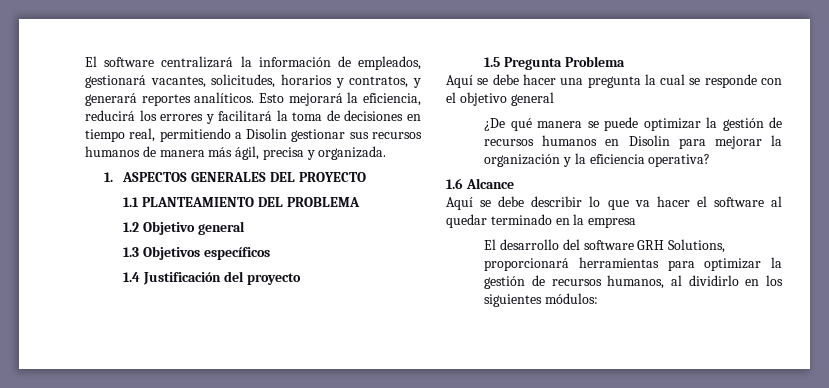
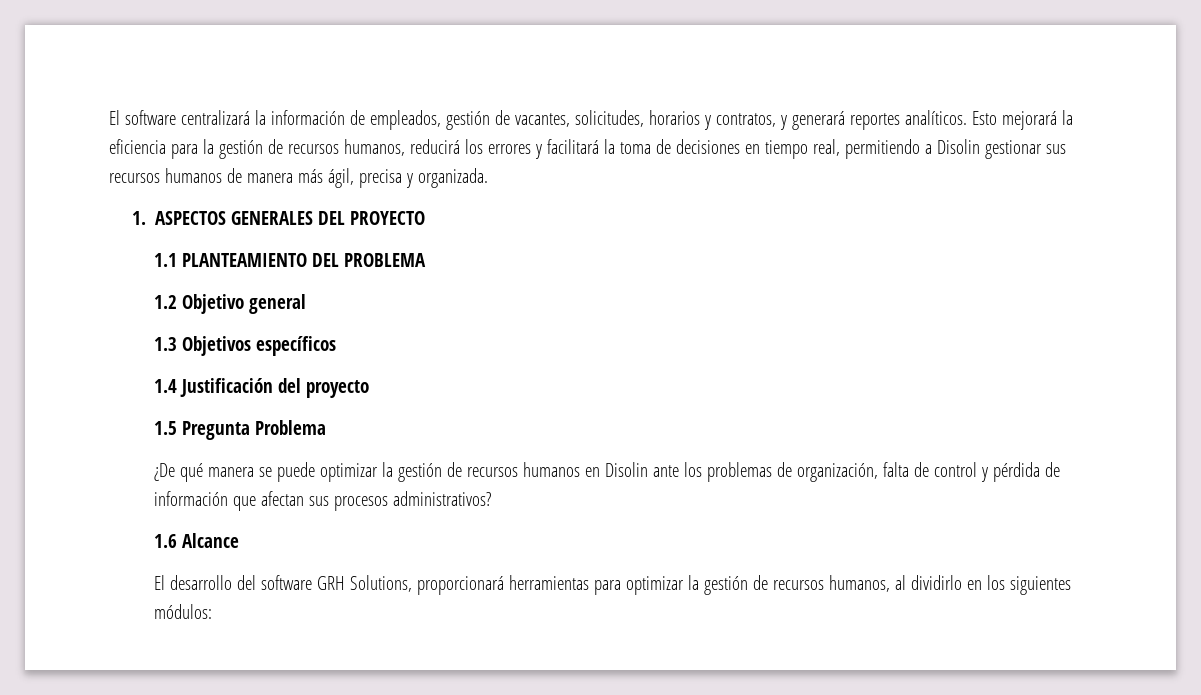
- El software centralizará la información de empleados, gestionará vacantes, solicitudes, horarios y contratos, y generará reportes analíticos.
+ El software centralizará la información de empleados, gestión de vacantes, solicitudes, horarios y contratos, y generará reportes analíticos.
- Esto mejorará la eficiencia, reducirá los errores y facilitará la toma de decisiones en tiempo real, permitiendo a Disolin gestionar sus recursos humanos de manera más ágil, precisa y organizada.
+ Esto mejorará la eficiencia para la gestión de recursos humanos, reducirá los errores y facilitará la toma de decisiones en tiempo real, permitiendo a Disolin gestionar sus recursos humanos de manera más ágil, precisa y organizada.
- Aquí se debe hacer una pregunta la cual se responde con el objetivo general
- ¿De qué manera se puede optimizar la gestión de recursos humanos en Disolin para mejorar la organización y la eficiencia operativa?
+ ¿De qué manera se puede optimizar la gestión de recursos humanos en Disolin ante los problemas de organización, falta de control y pérdida de información que afectan sus procesos administrativos?
  1.6 Alcance
- Aquí se debe describir lo que va hacer el software al quedar terminado en la empresa

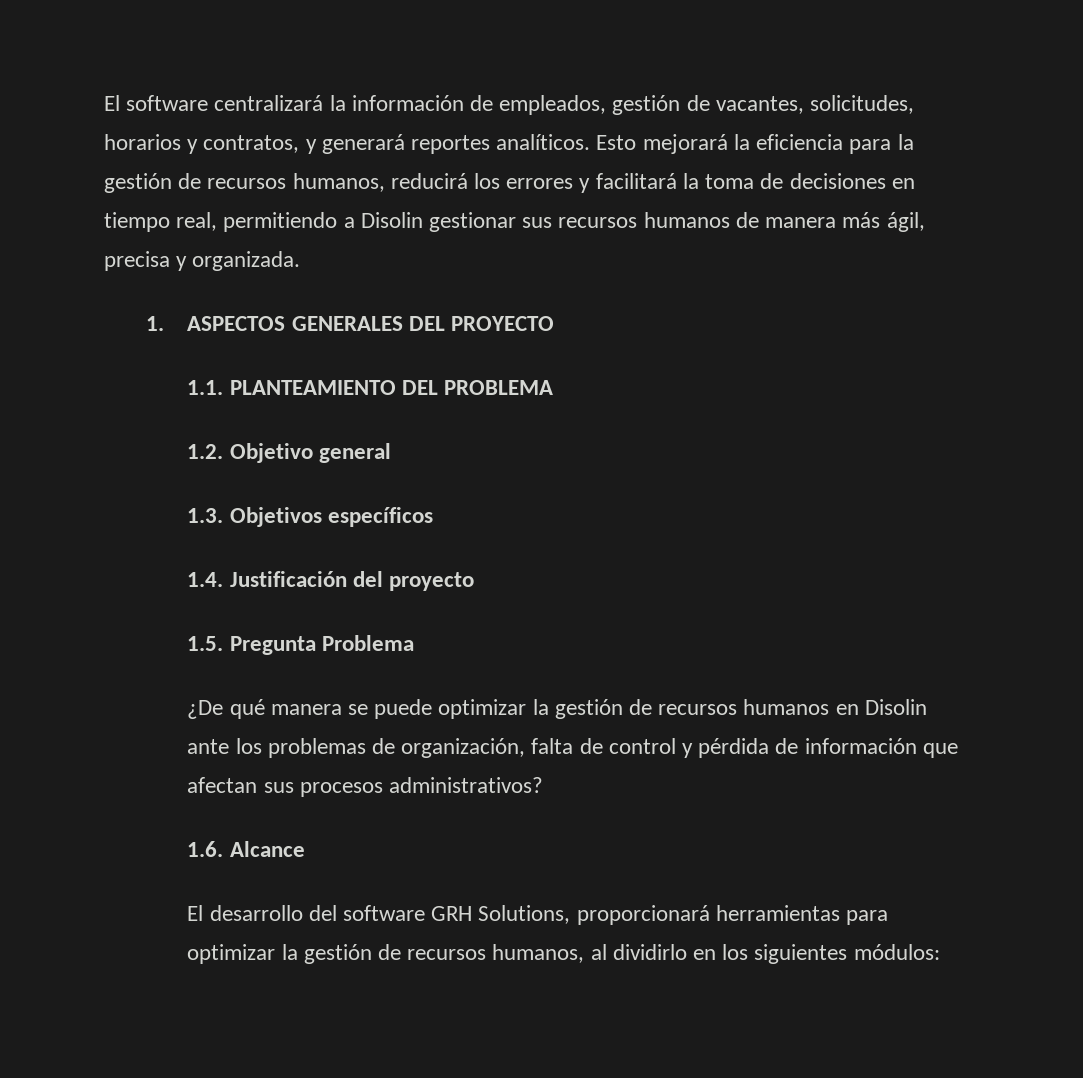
- 1.1 PLANTEAMIENTO DEL PROBLEMA
+ 1.1. PLANTEAMIENTO DEL PROBLEMA
- 1.2 Objetivo general
+ 1.2. Objetivo general
- 1.3 Objetivos específicos
+ 1.3. Objetivos específicos
- 1.4 Justificación del proyecto
+ 1.4. Justificación del proyecto
- 1.5 Pregunta Problema
+ 1.5. Pregunta Problema
- 1.6 Alcance
+ 1.6. Alcance

